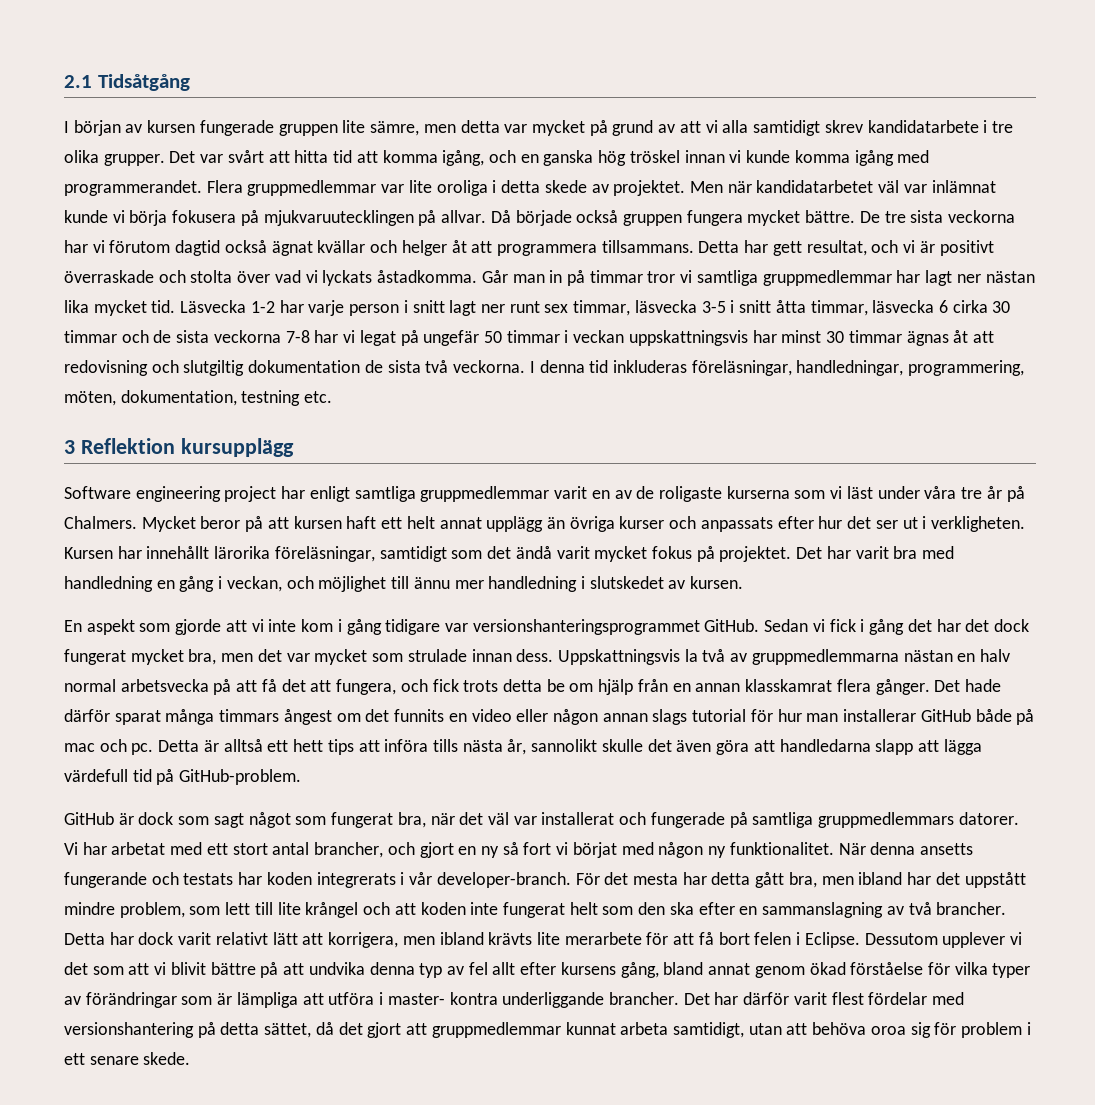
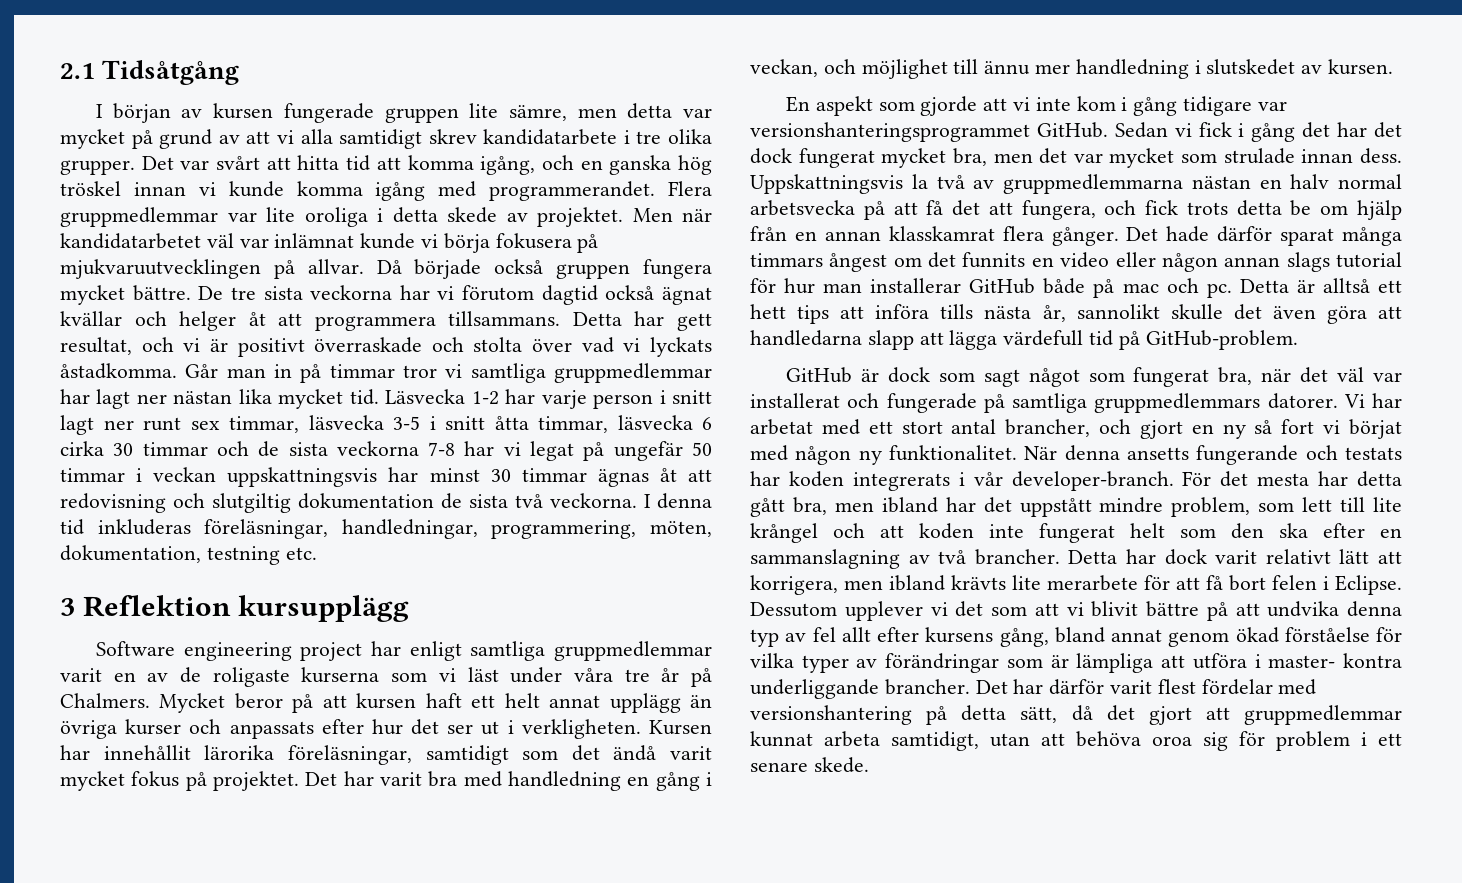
- Men när kandidatarbetet väl var inlämnat kunde vi börja fokusera på mjukvaruutecklingen på allvar.
+ Men när kandidatarbetet väl var inlämnat kunde vi börja fokusera på mjukvaruutvecklingen på allvar.
- Kursen har innehållt lärorika föreläsningar, samtidigt som det ändå varit mycket fokus på projektet.
+ Kursen har innehållit lärorika föreläsningar, samtidigt som det ändå varit mycket fokus på projektet.
- Det har därför varit flest fördelar med versionshantering på detta sättet, då det gjort att gruppmedlemmar kunnat arbeta samtidigt, utan att behöva oroa sig för problem i ett senare skede.
+ Det har därför varit flest fördelar med versionshantering på detta sätt, då det gjort att gruppmedlemmar kunnat arbeta samtidigt, utan att behöva oroa sig för problem i ett senare skede.

